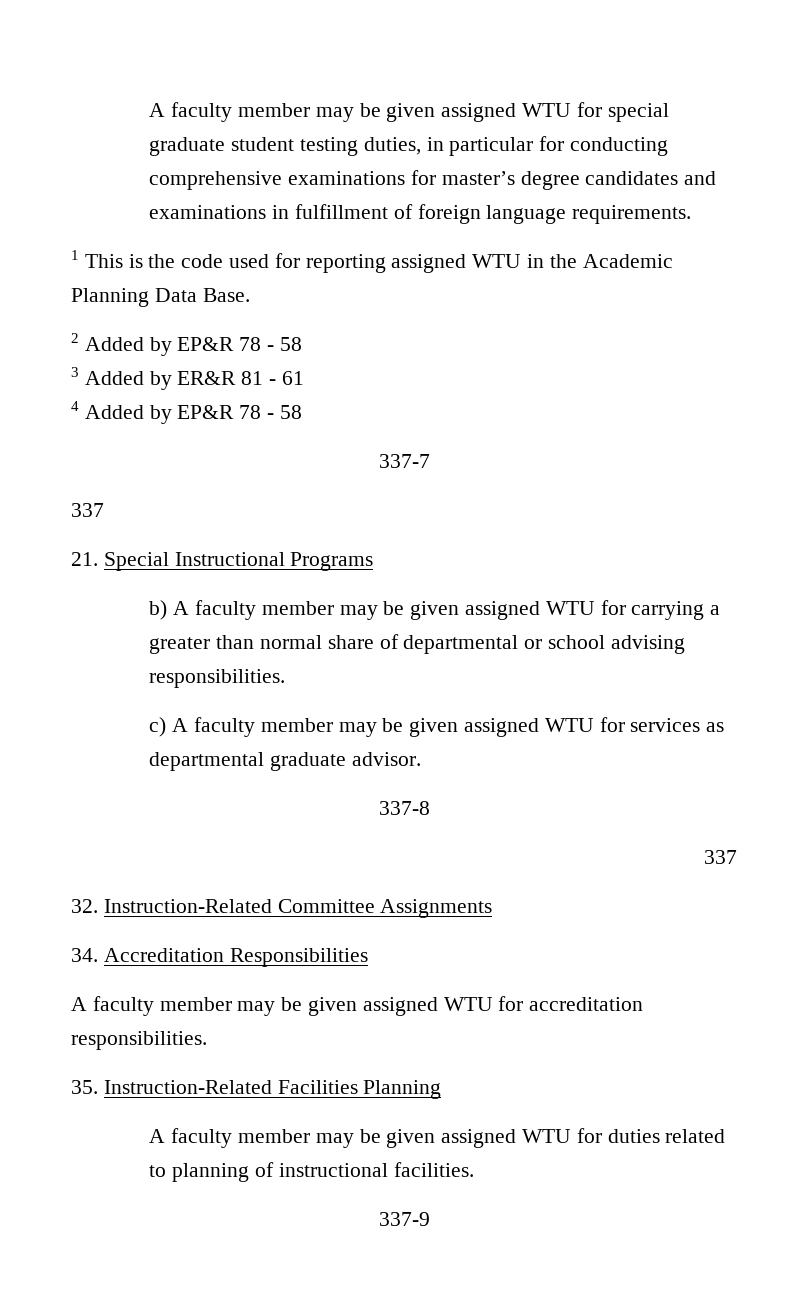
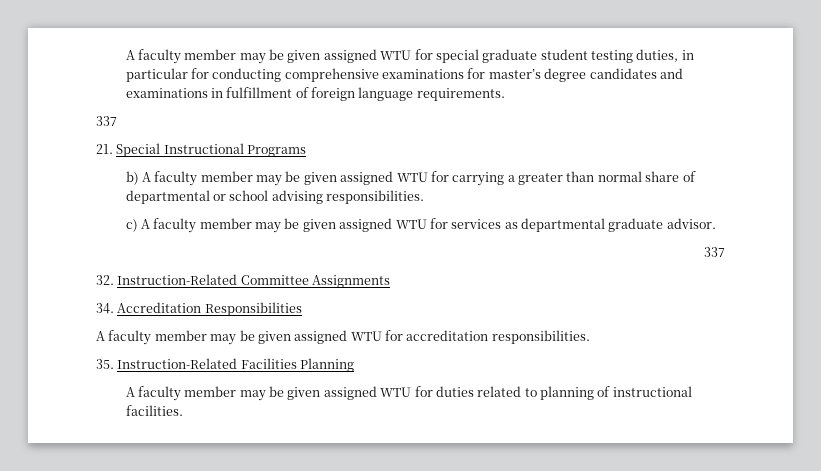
- 1 This is the code used for reporting assigned WTU in the Academic Planning Data Base.
- 2 Added by EP&R 78 - 58
- 3 Added by ER&R 81 - 61
- 4 Added by EP&R 78 - 58
- 337-7
- 337-8
- 337-9

